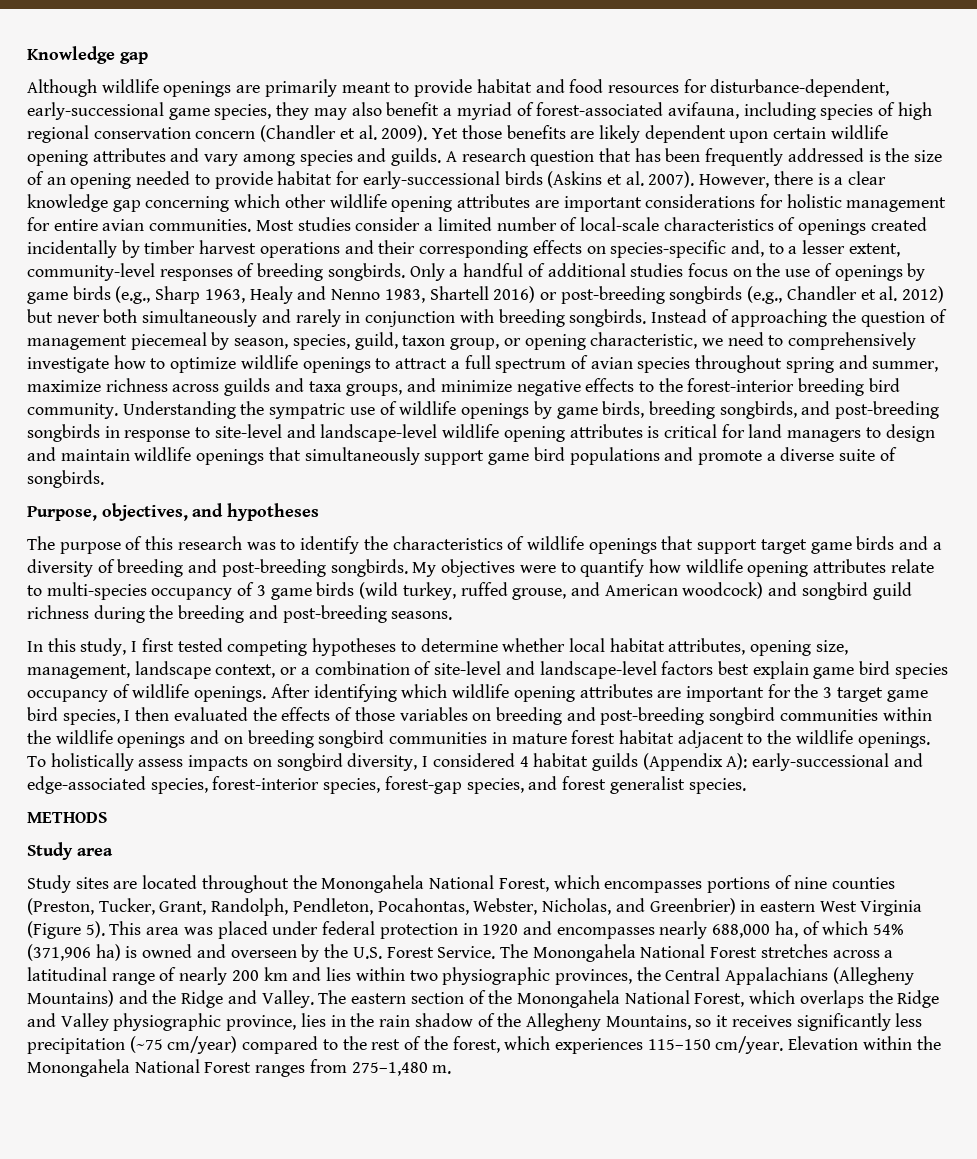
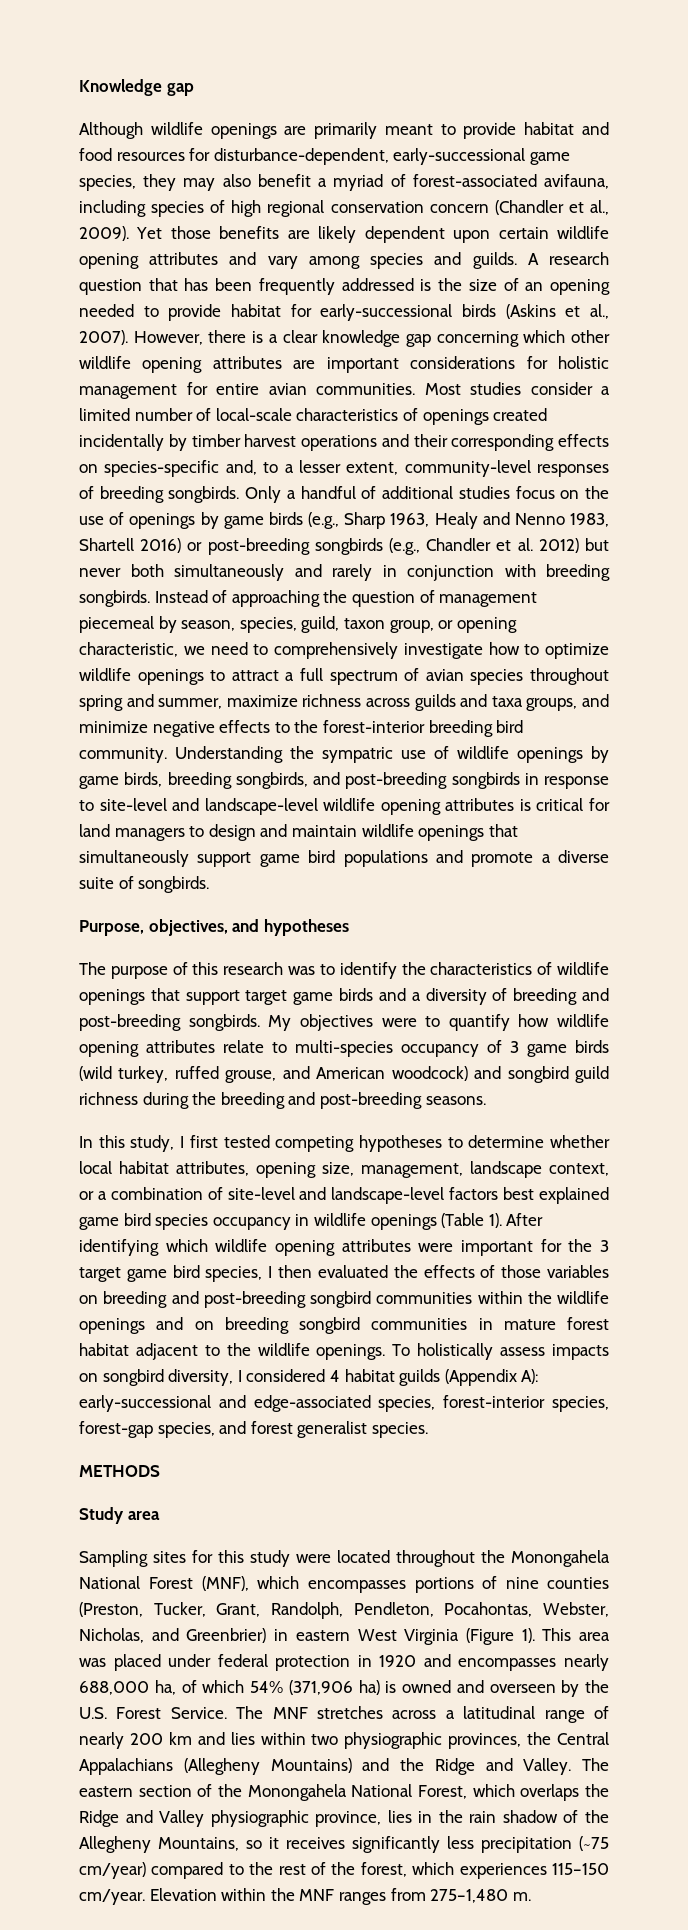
- Although wildlife openings are primarily meant to provide habitat and food resources for disturbance-dependent, early-successional game species, they may also benefit a myriad of forest-associated avifauna, including species of high regional conservation concern (Chandler et al. 2009).
+ Although wildlife openings are primarily meant to provide habitat and food resources for disturbance-dependent, early-successional game species, they may also benefit a myriad of forest-associated avifauna, including species of high regional conservation concern (Chandler et al., 2009).
- A research question that has been frequently addressed is the size of an opening needed to provide habitat for early-successional birds (Askins et al. 2007).
+ A research question that has been frequently addressed is the size of an opening needed to provide habitat for early-successional birds (Askins et al., 2007).
- In this study, I first tested competing hypotheses to determine whether local habitat attributes, opening size, management, landscape context, or a combination of site-level and landscape-level factors best explain game bird species occupancy of wildlife openings.
+ In this study, I first tested competing hypotheses to determine whether local habitat attributes, opening size, management, landscape context, or a combination of site-level and landscape-level factors best explained game bird species occupancy in wildlife openings (Table 1).
- After identifying which wildlife opening attributes are important for the 3 target game bird species, I then evaluated the effects of those variables on breeding and post-breeding songbird communities within the wildlife openings and on breeding songbird communities in mature forest habitat adjacent to the wildlife openings.
+ After identifying which wildlife opening attributes were important for the 3 target game bird species, I then evaluated the effects of those variables on breeding and post-breeding songbird communities within the wildlife openings and on breeding songbird communities in mature forest habitat adjacent to the wildlife openings.
- Study sites are located throughout the Monongahela National Forest, which encompasses portions of nine counties (Preston, Tucker, Grant, Randolph, Pendleton, Pocahontas, Webster, Nicholas, and Greenbrier) in eastern West Virginia (Figure 5).
+ Sampling sites for this study were located throughout the Monongahela National Forest (MNF), which encompasses portions of nine counties (Preston, Tucker, Grant, Randolph, Pendleton, Pocahontas, Webster, Nicholas, and Greenbrier) in eastern West Virginia (Figure 1).
- The Monongahela National Forest stretches across a latitudinal range of nearly 200 km and lies within two physiographic provinces, the Central Appalachians (Allegheny Mountains) and the Ridge and Valley.
+ The MNF stretches across a latitudinal range of nearly 200 km and lies within two physiographic provinces, the Central Appalachians (Allegheny Mountains) and the Ridge and Valley.
- Elevation within the Monongahela National Forest ranges from 275–1,480 m.
+ Elevation within the MNF ranges from 275–1,480 m.

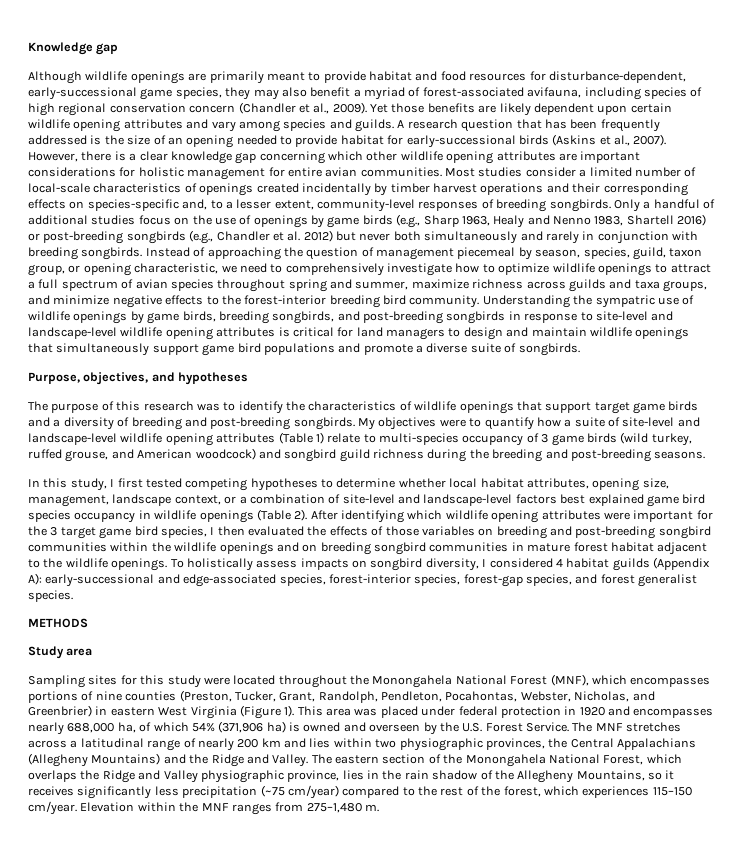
- My objectives were to quantify how wildlife opening attributes relate to multi-species occupancy of 3 game birds (wild turkey, ruffed grouse, and American woodcock) and songbird guild richness during the breeding and post-breeding seasons.
+ My objectives were to quantify how a suite of site-level and landscape-level wildlife opening attributes (Table 1) relate to multi-species occupancy of 3 game birds (wild turkey, ruffed grouse, and American woodcock) and songbird guild richness during the breeding and post-breeding seasons.
- In this study, I first tested competing hypotheses to determine whether local habitat attributes, opening size, management, landscape context, or a combination of site-level and landscape-level factors best explained game bird species occupancy in wildlife openings (Table 1).
+ In this study, I first tested competing hypotheses to determine whether local habitat attributes, opening size, management, landscape context, or a combination of site-level and landscape-level factors best explained game bird species occupancy in wildlife openings (Table 2).

